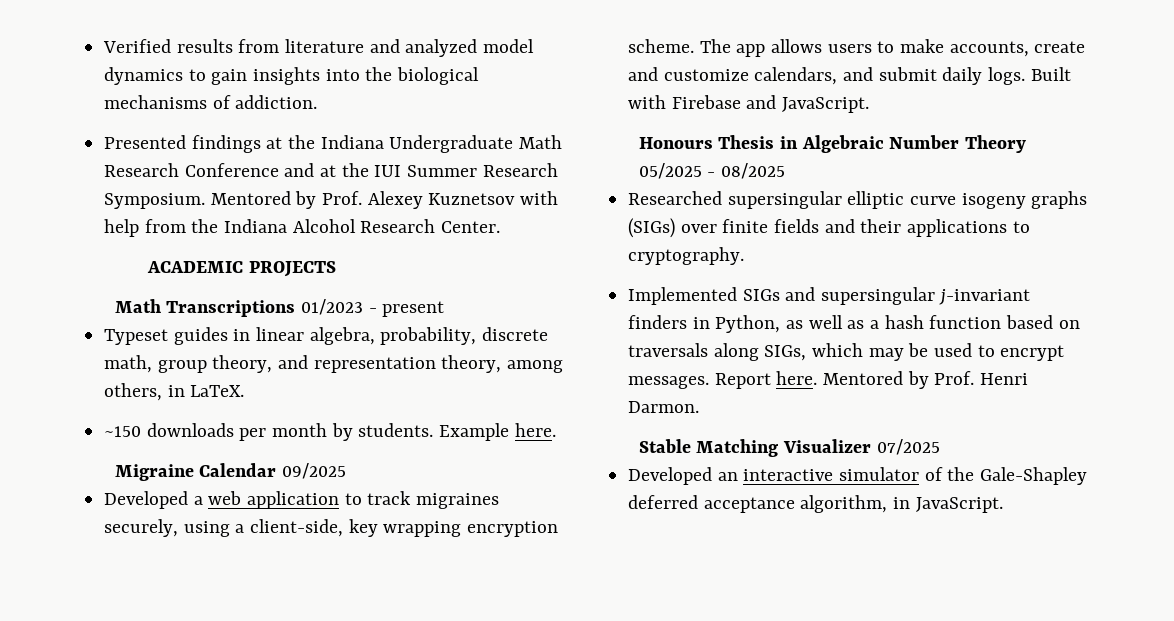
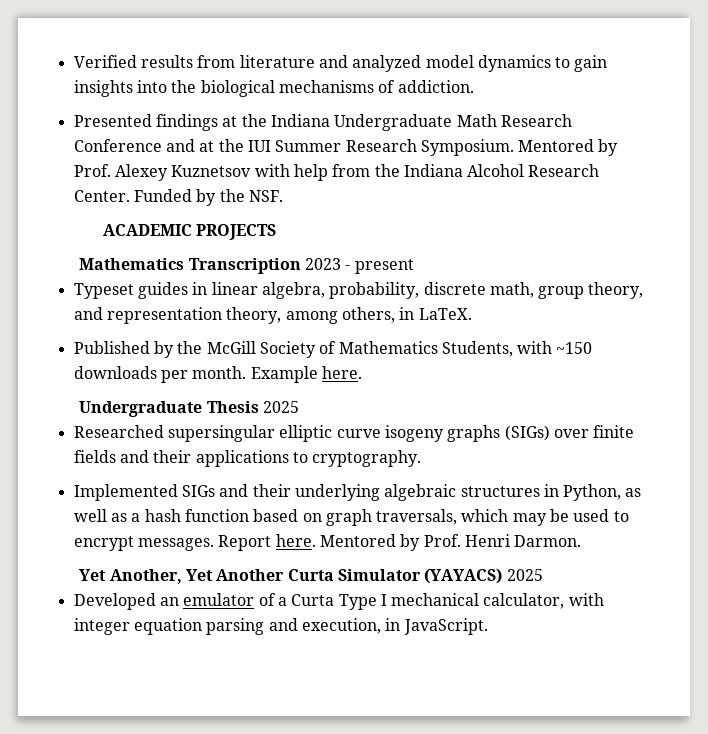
+ Funded by the NSF.
- Math Transcriptions 01/2023 - present
+ Mathematics Transcription 2023 - present
- ~150 downloads per month by students. Example here.
- Migraine Calendar 09/2025
- Developed a web application to track migraines securely, using a client-side, key wrapping encryption scheme. The app allows users to make accounts, create and customize calendars, and submit daily logs. Built with Firebase and JavaScript.
- Honours Thesis in Algebraic Number Theory 05/2025 - 08/2025
+ Published by the McGill Society of Mathematics Students, with ~150 downloads per month. Example here.
+ Undergraduate Thesis 2025
- Implemented SIGs and supersingular j-invariant finders in Python, as well as a hash function based on traversals along SIGs, which may be used to encrypt messages.
+ Implemented SIGs and their underlying algebraic structures in Python, as well as a hash function based on graph traversals, which may be used to encrypt messages.
- Stable Matching Visualizer 07/2025
- Developed an interactive simulator of the Gale-Shapley deferred acceptance algorithm, in JavaScript.
+ Yet Another, Yet Another Curta Simulator (YAYACS) 2025
+ Developed an emulator of a Curta Type I mechanical calculator, with integer equation parsing and execution, in JavaScript.

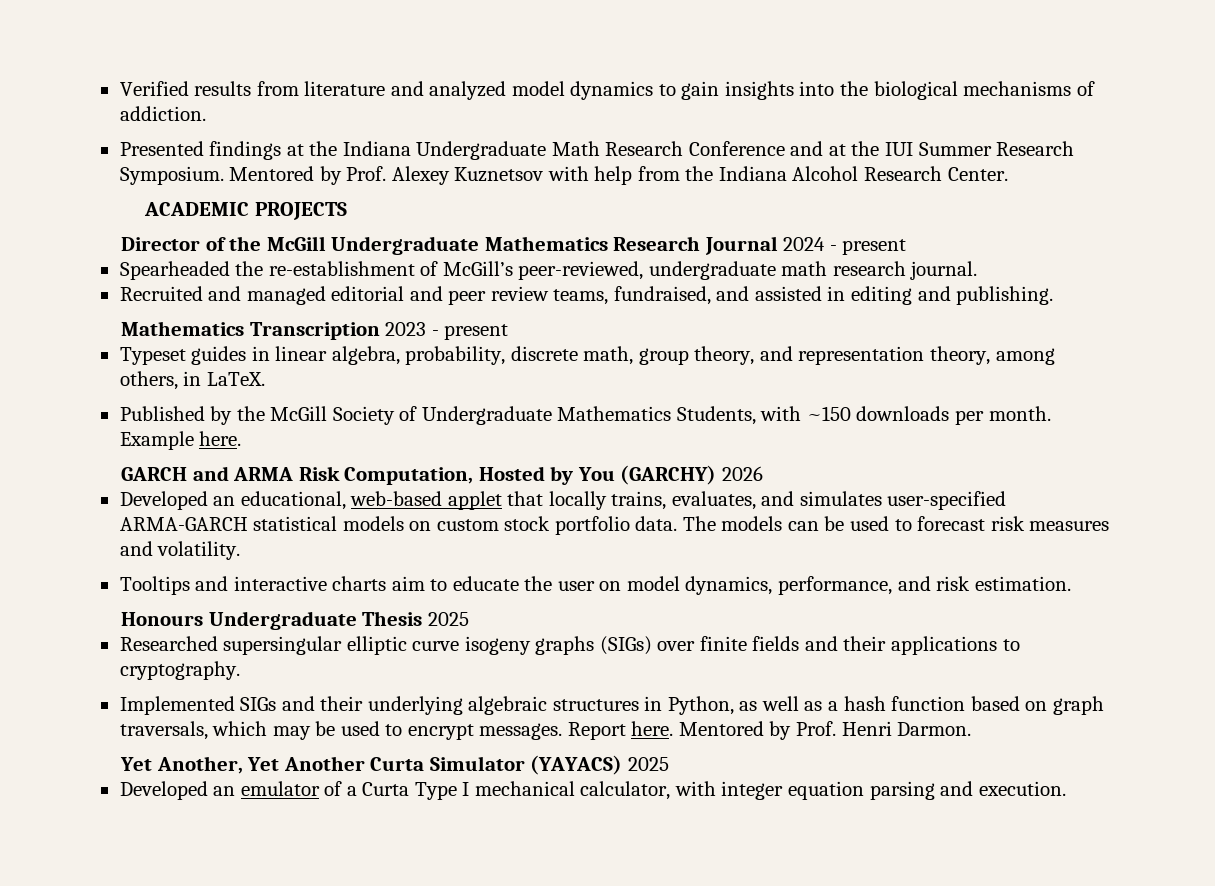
- Mentored by Prof. Alexey Kuznetsov with help from the Indiana Alcohol Research Center. Funded by the NSF.
+ Mentored by Prof. Alexey Kuznetsov with help from the Indiana Alcohol Research Center.
  ACADEMIC PROJECTS
+ Director of the McGill Undergraduate Mathematics Research Journal 2024 - present
+ Spearheaded the re-establishment of McGill’s peer-reviewed, undergraduate math research journal.
+ Recruited and managed editorial and peer review teams, fundraised, and assisted in editing and publishing.
- Published by the McGill Society of Mathematics Students, with ~150 downloads per month.
+ Published by the McGill Society of Undergraduate Mathematics Students, with ~150 downloads per month.
- Undergraduate Thesis 2025
+ GARCH and ARMA Risk Computation, Hosted by You (GARCHY) 2026
+ Developed an educational, web-based applet that locally trains, evaluates, and simulates user-specified ARMA-GARCH statistical models on custom stock portfolio data. The models can be used to forecast risk measures and volatility.
+ Tooltips and interactive charts aim to educate the user on model dynamics, performance, and risk estimation.
+ Honours Undergraduate Thesis 2025
- Developed an emulator of a Curta Type I mechanical calculator, with integer equation parsing and execution, in JavaScript.
+ Developed an emulator of a Curta Type I mechanical calculator, with integer equation parsing and execution.

